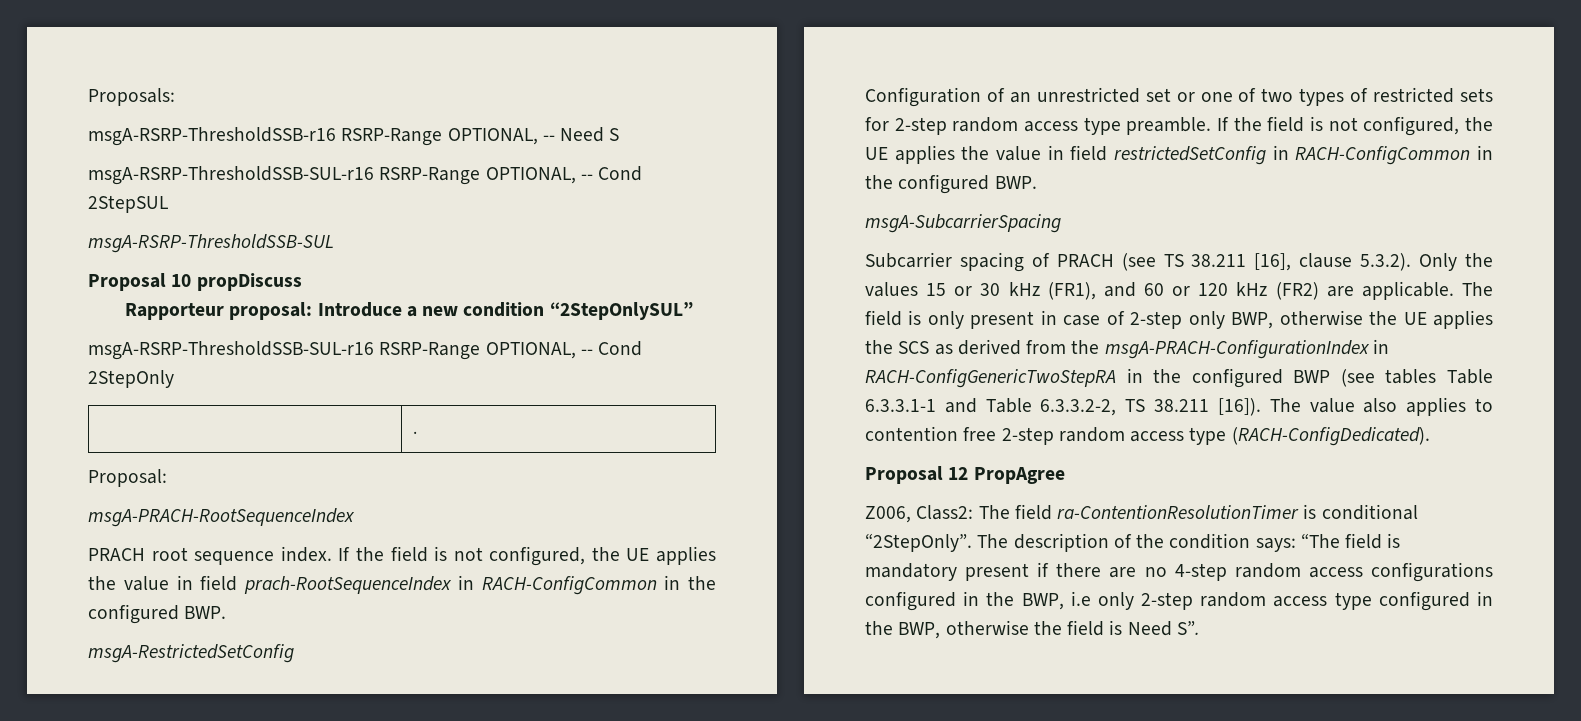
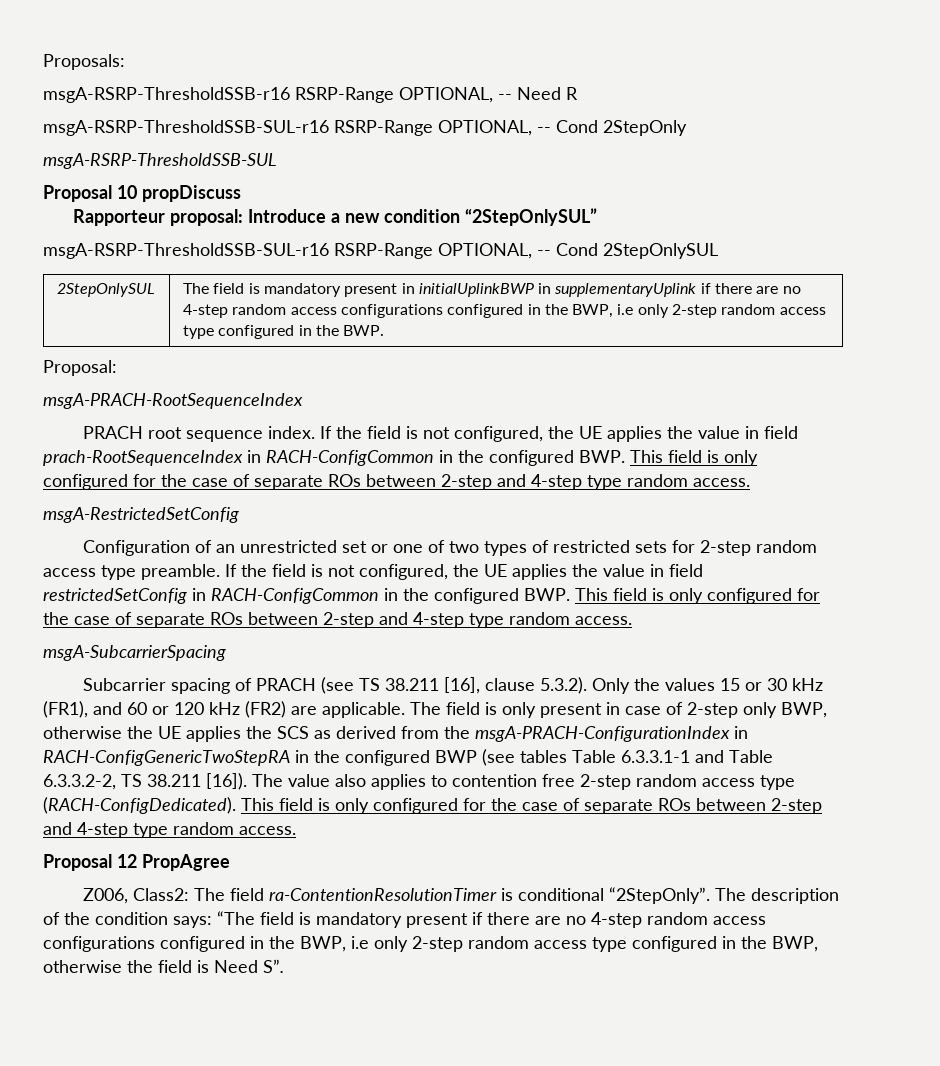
- msgA-RSRP-ThresholdSSB-r16 RSRP-Range OPTIONAL, -- Need S
- msgA-RSRP-ThresholdSSB-SUL-r16 RSRP-Range OPTIONAL, -- Cond 2StepSUL
+ msgA-RSRP-ThresholdSSB-r16 RSRP-Range OPTIONAL, -- Need R
+ msgA-RSRP-ThresholdSSB-SUL-r16 RSRP-Range OPTIONAL, -- Cond 2StepOnly
- msgA-RSRP-ThresholdSSB-SUL-r16 RSRP-Range OPTIONAL, -- Cond 2StepOnly
- | .
+ msgA-RSRP-ThresholdSSB-SUL-r16 RSRP-Range OPTIONAL, -- Cond 2StepOnlySUL
+ 2StepOnlySUL | The field is mandatory present in initialUplinkBWP in supplementaryUplink if there are no 4-step random access configurations configured in the BWP, i.e only 2-step random access type configured in the BWP.
- If the field is not configured, the UE applies the value in field prach-RootSequenceIndex in RACH-ConfigCommon in the configured BWP.
+ If the field is not configured, the UE applies the value in field prach-RootSequenceIndex in RACH-ConfigCommon in the configured BWP. This field is only configured for the case of separate ROs between 2-step and 4-step type random access.
- If the field is not configured, the UE applies the value in field restrictedSetConfig in RACH-ConfigCommon in the configured BWP.
+ If the field is not configured, the UE applies the value in field restrictedSetConfig in RACH-ConfigCommon in the configured BWP. This field is only configured for the case of separate ROs between 2-step and 4-step type random access.
- The value also applies to contention free 2-step random access type (RACH-ConfigDedicated).
+ The value also applies to contention free 2-step random access type (RACH-ConfigDedicated). This field is only configured for the case of separate ROs between 2-step and 4-step type random access.

